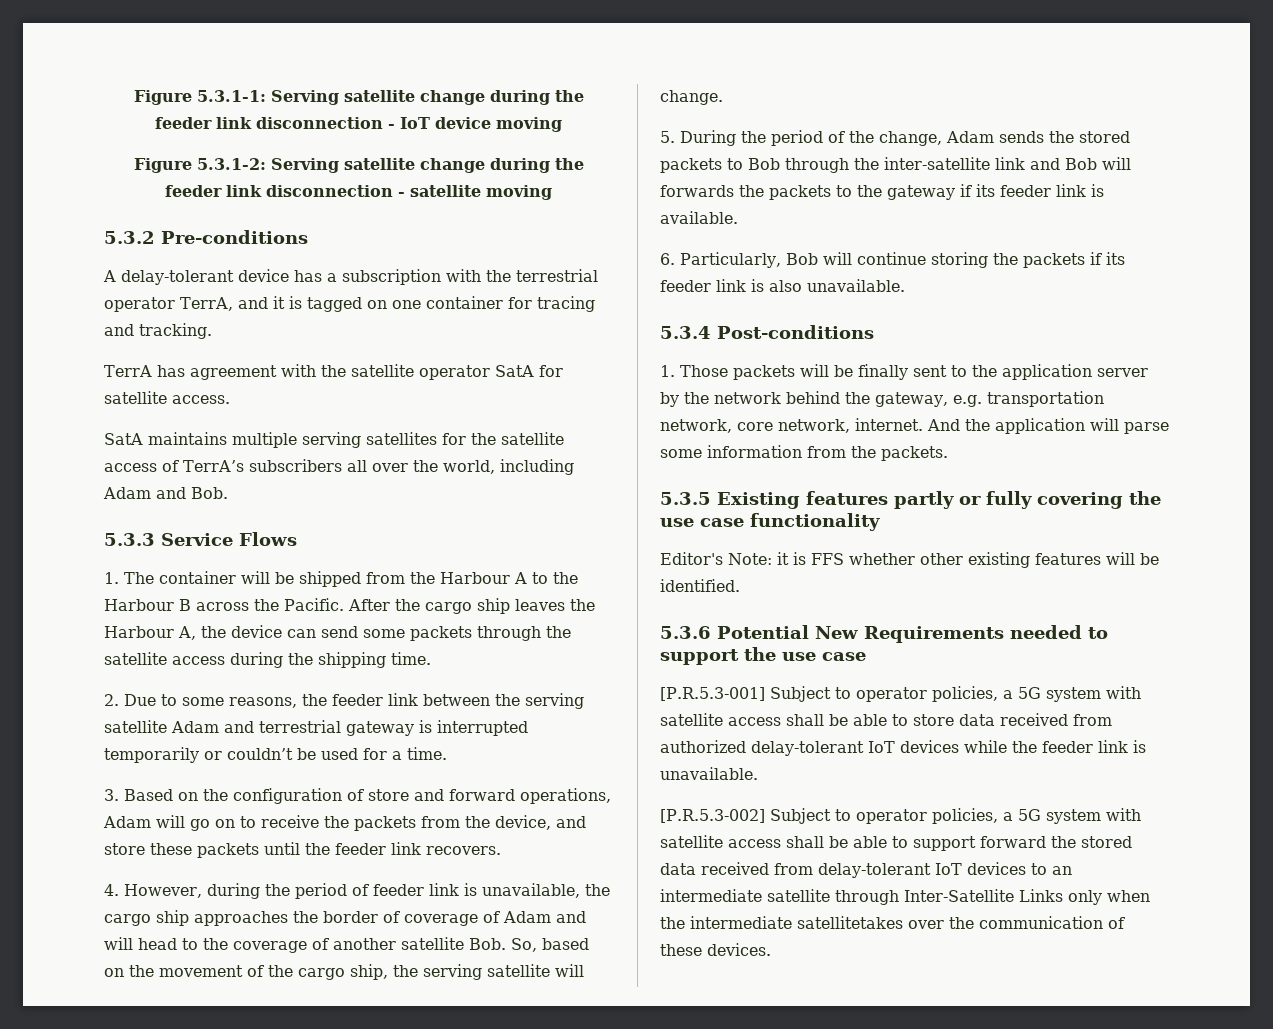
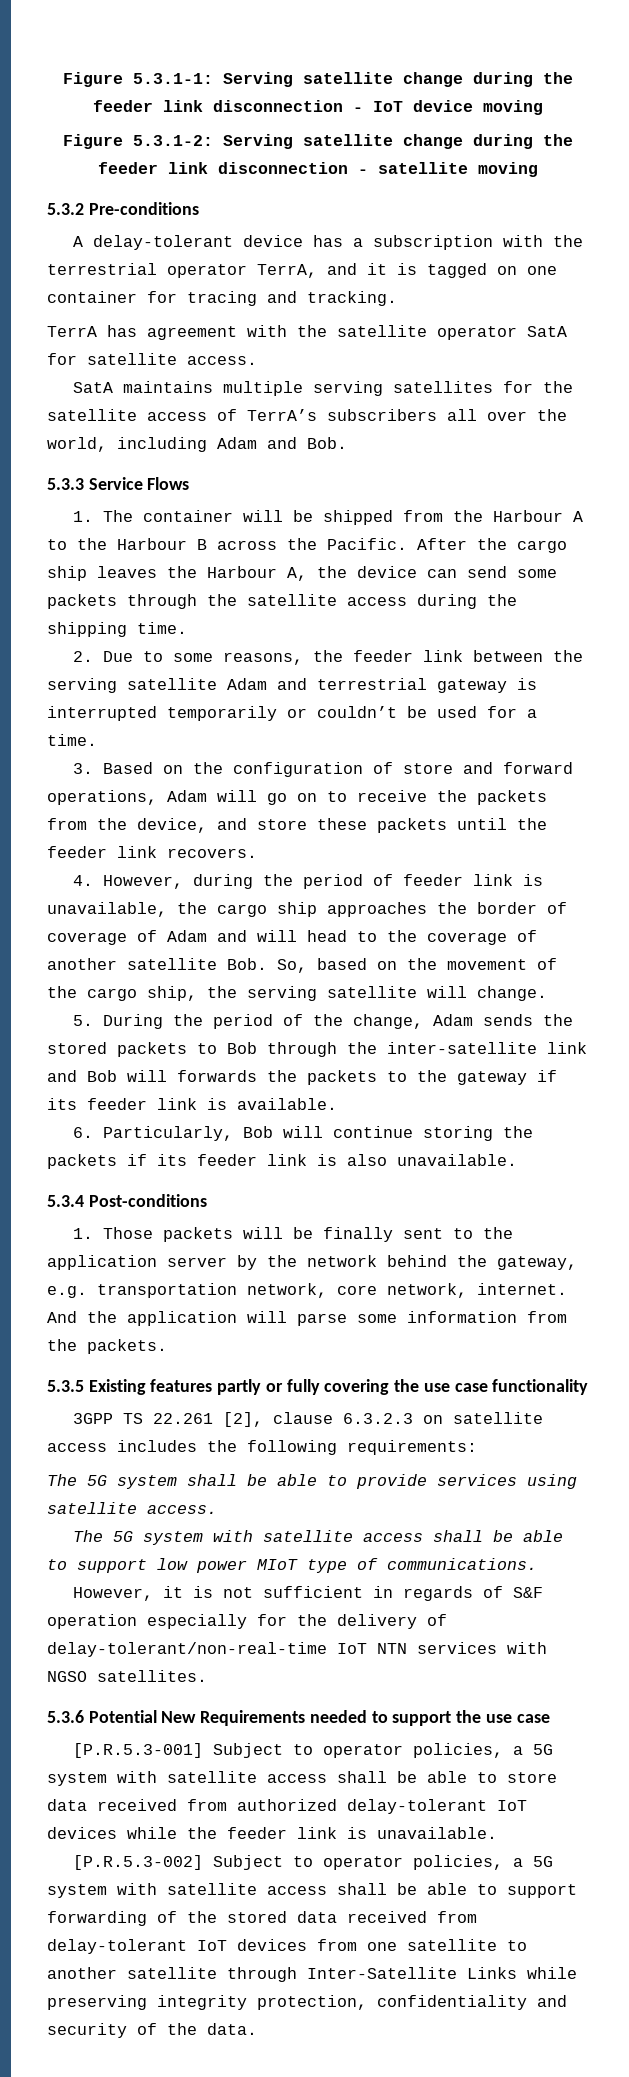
- Editor's Note: it is FFS whether other existing features will be identified.
+ 3GPP TS 22.261 [2], clause 6.3.2.3 on satellite access includes the following requirements:
+ The 5G system shall be able to provide services using satellite access.
+ The 5G system with satellite access shall be able to support low power MIoT type of communications.
+ However, it is not sufficient in regards of S&F operation especially for the delivery of delay-tolerant/non-real-time IoT NTN services with NGSO satellites.
- [P.R.5.3-002] Subject to operator policies, a 5G system with satellite access shall be able to support forward the stored data received from delay-tolerant IoT devices to an intermediate satellite through Inter-Satellite Links only when the intermediate satellitetakes over the communication of these devices.
+ [P.R.5.3-002] Subject to operator policies, a 5G system with satellite access shall be able to support forwarding of the stored data received from delay-tolerant IoT devices from one satellite to another satellite through Inter-Satellite Links while preserving integrity protection, confidentiality and security of the data.

